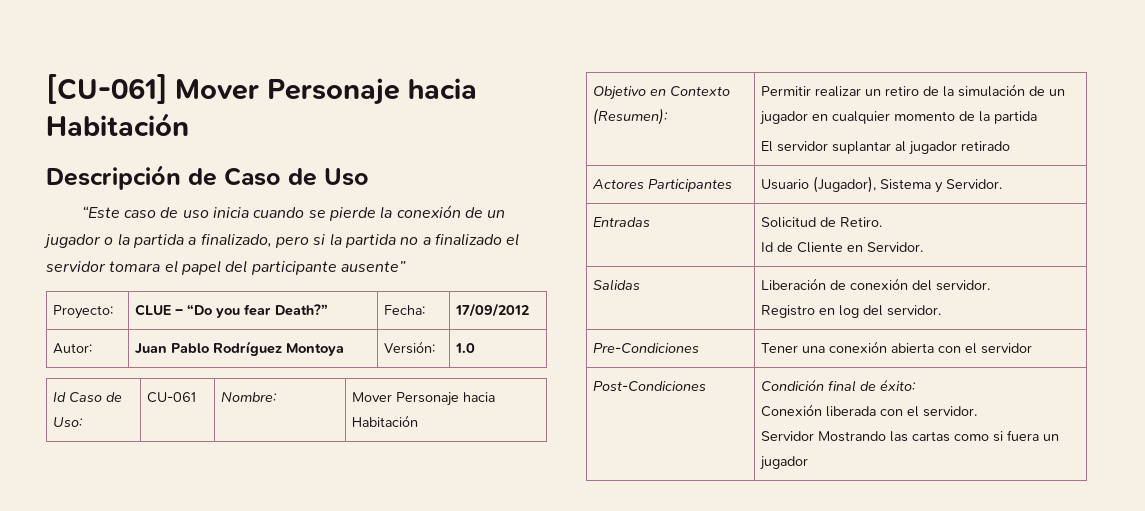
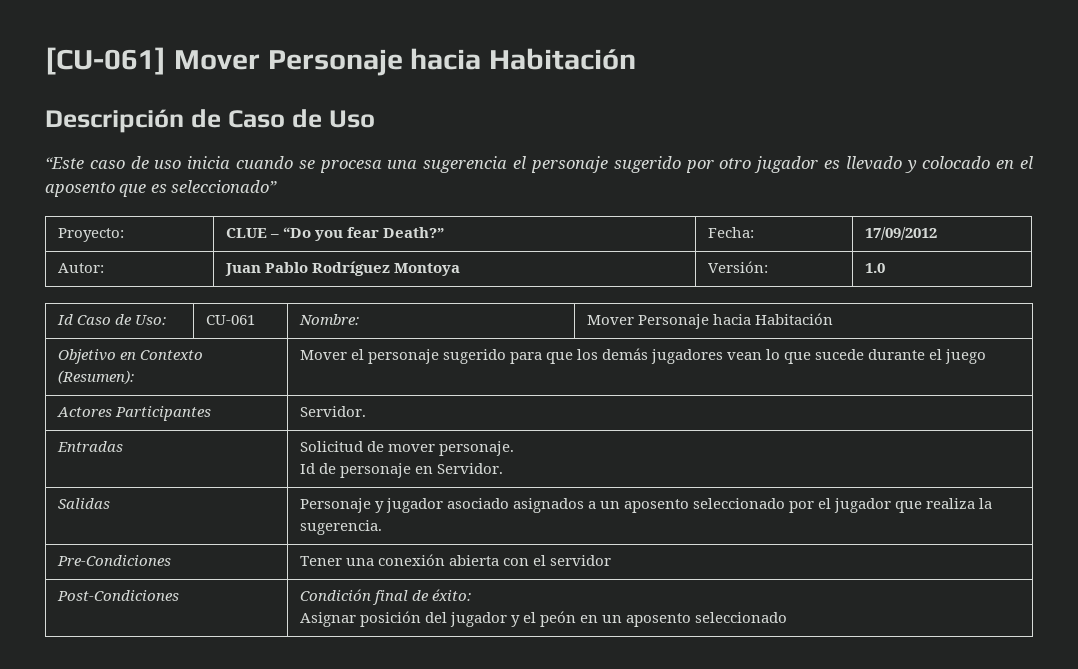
- “Este caso de uso inicia cuando se pierde la conexión de un jugador o la partida a finalizado, pero si la partida no a finalizado el servidor tomara el papel del participante ausente”
+ “Este caso de uso inicia cuando se procesa una sugerencia el personaje sugerido por otro jugador es llevado y colocado en el aposento que es seleccionado”
- Objetivo en Contexto (Resumen): | Permitir realizar un retiro de la simulación de un jugador en cualquier momento de la partida
- El servidor suplantar al jugador retirado
- Actores Participantes | Usuario (Jugador), Sistema y Servidor.
+ Objetivo en Contexto (Resumen): | Mover el personaje sugerido para que los demás jugadores vean lo que sucede durante el juego
+ Actores Participantes | Servidor.
- Entradas | Solicitud de Retiro.
- Id de Cliente en Servidor.
+ Entradas | Solicitud de mover personaje.
+ Id de personaje en Servidor.
- Salidas | Liberación de conexión del servidor.
- Registro en log del servidor.
+ Salidas | Personaje y jugador asociado asignados a un aposento seleccionado por el jugador que realiza la sugerencia.
  Post-Condiciones | Condición final de éxito:
- Conexión liberada con el servidor.
- Servidor Mostrando las cartas como si fuera un jugador
+ Asignar posición del jugador y el peón en un aposento seleccionado

